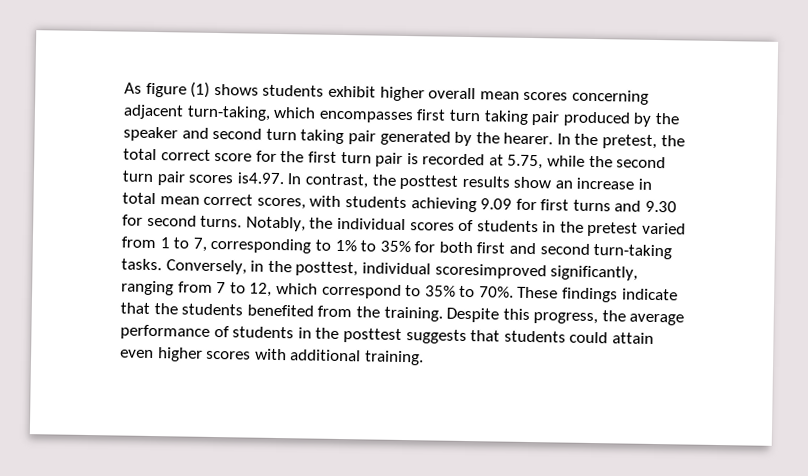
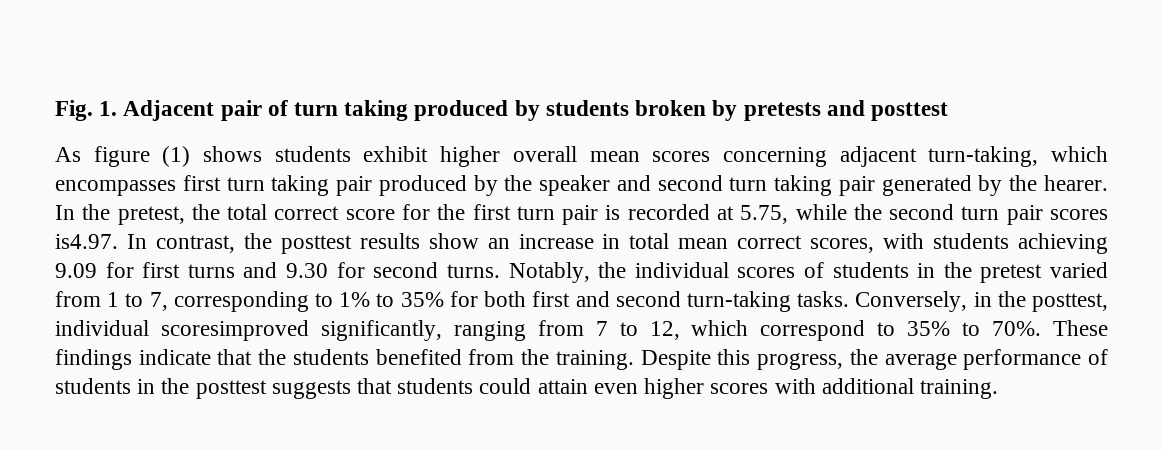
+ Fig. 1. Adjacent pair of turn taking produced by students broken by pretests and posttest

